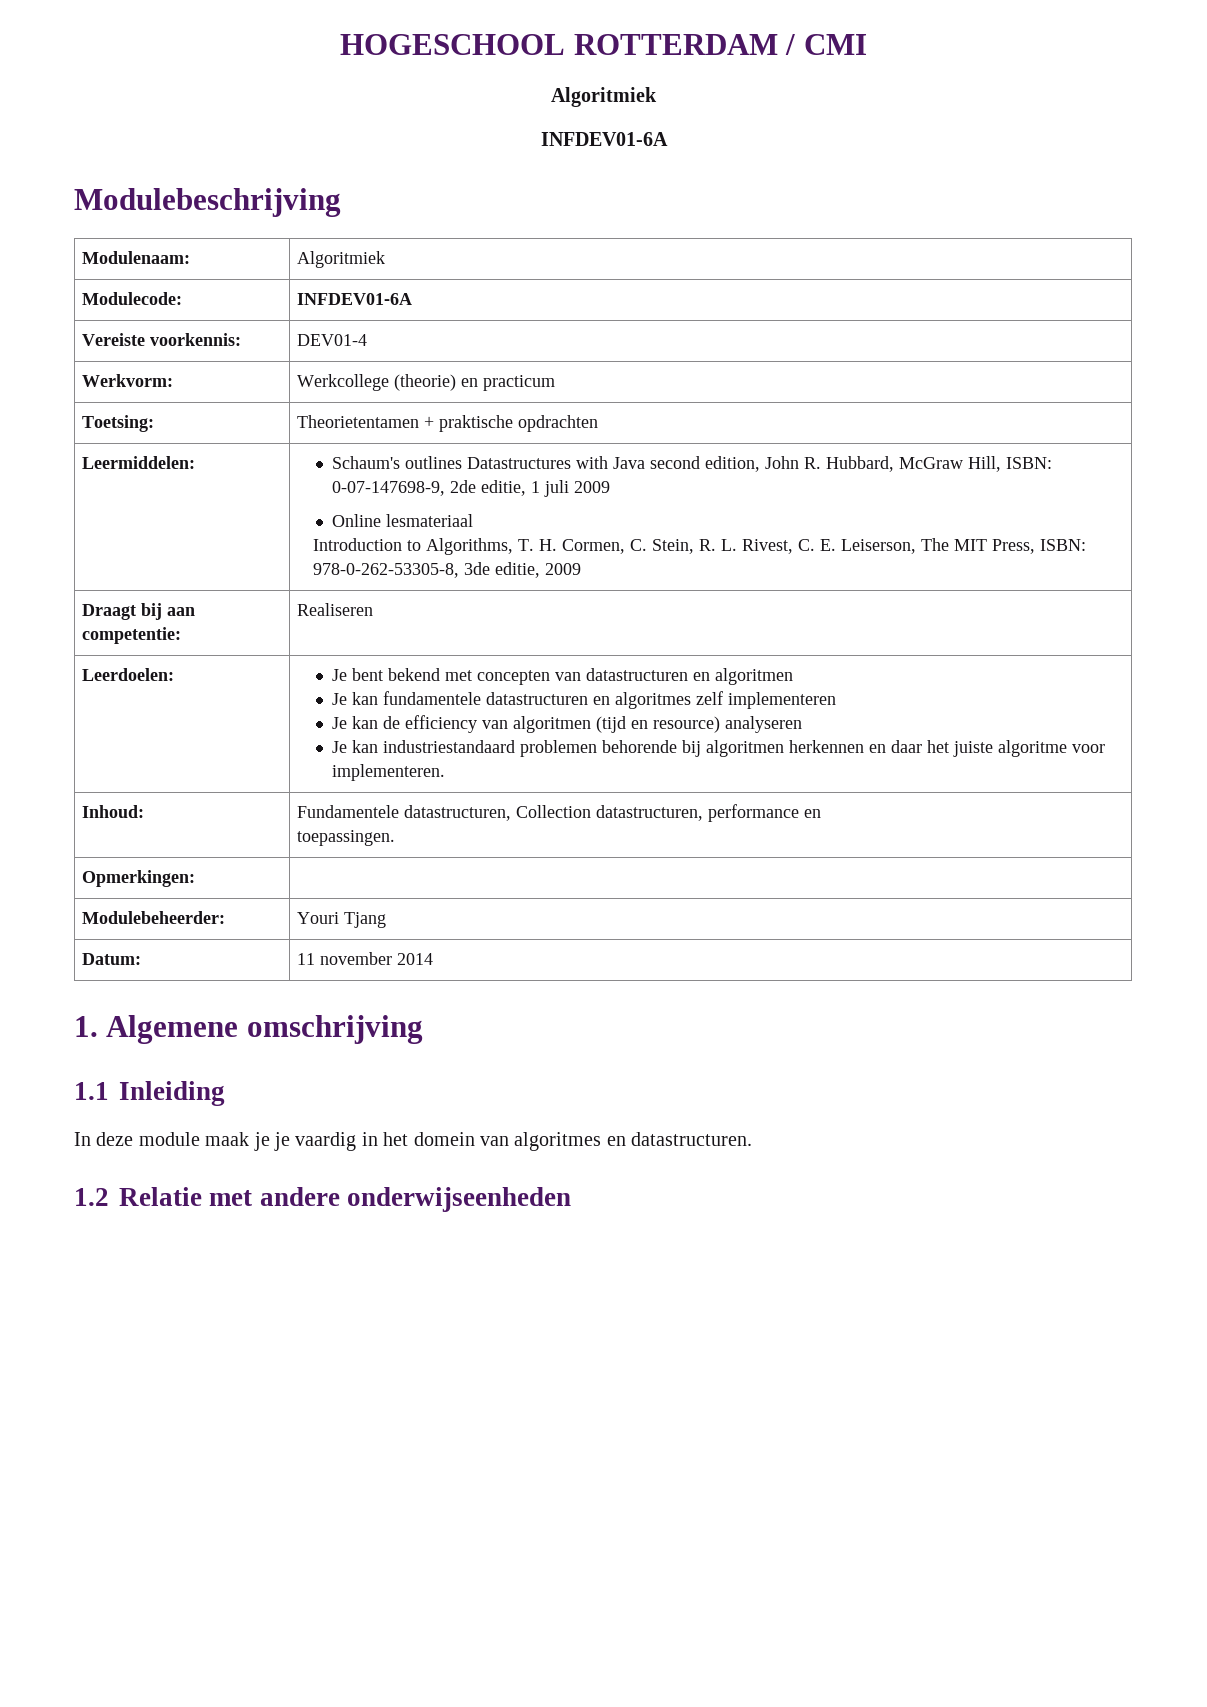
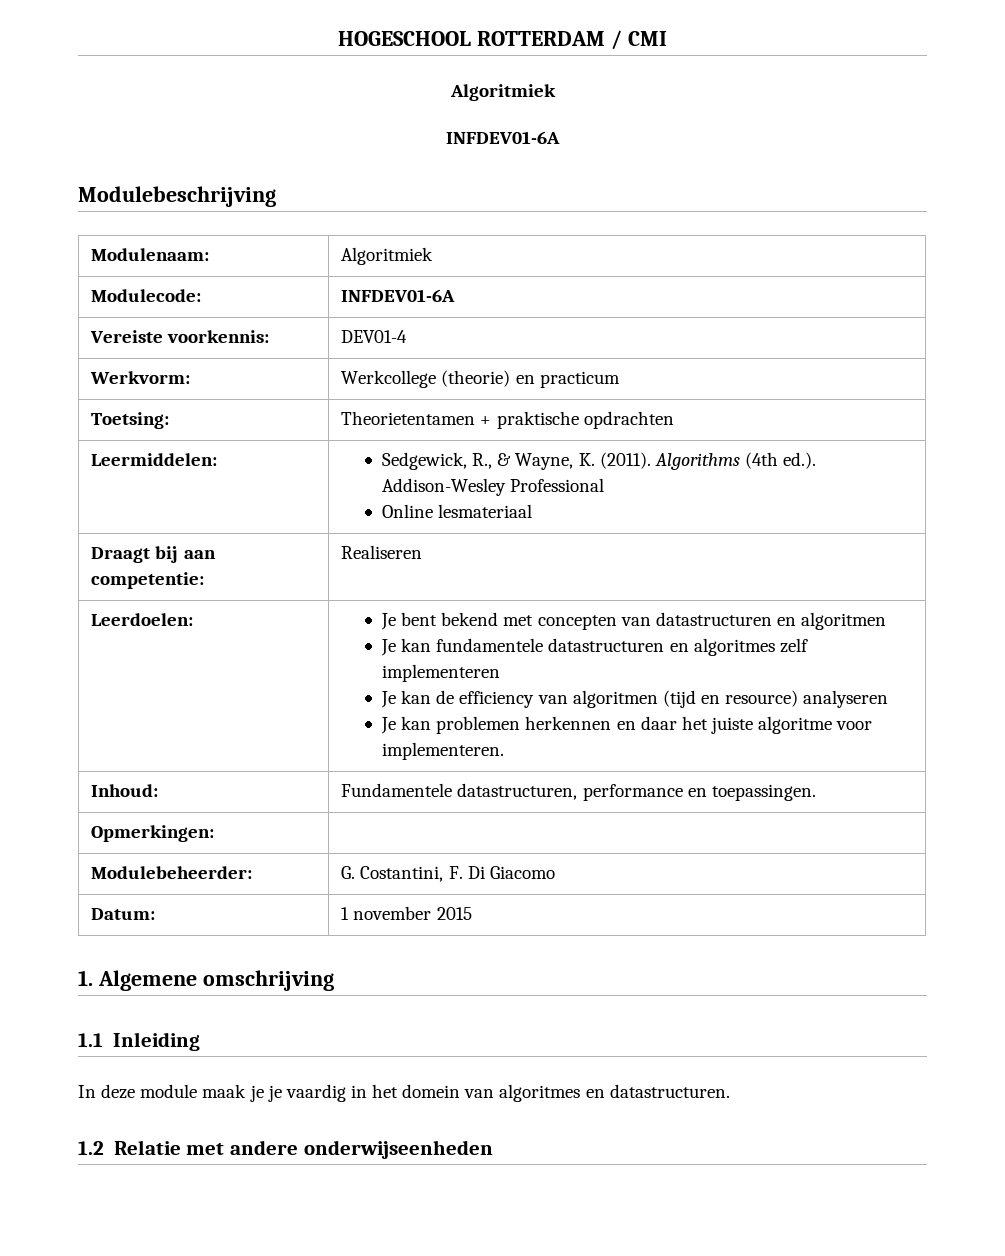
- Schaum's outlines Datastructures with Java second edition, John R. Hubbard, McGraw Hill, ISBN: 0-07-147698-9, 2de editie, 1 juli 2009
+ Sedgewick, R., & Wayne, K. (2011). Algorithms (4th ed.). Addison-Wesley Professional
  Online lesmateriaal
- Introduction to Algorithms, T. H. Cormen, C. Stein, R. L. Rivest, C. E. Leiserson, The MIT Press, ISBN: 978-0-262-53305-8, 3de editie, 2009
- Je kan industriestandaard problemen behorende bij algoritmen herkennen en daar het juiste algoritme voor implementeren.
+ Je kan problemen herkennen en daar het juiste algoritme voor implementeren.
- Inhoud: | Fundamentele datastructuren, Collection datastructuren, performance en
- toepassingen.
+ Inhoud: | Fundamentele datastructuren, performance en toepassingen.
- Modulebeheerder: | Youri Tjang
- Datum: | 11 november 2014
+ Modulebeheerder: | G. Costantini, F. Di Giacomo
+ Datum: | 1 november 2015

